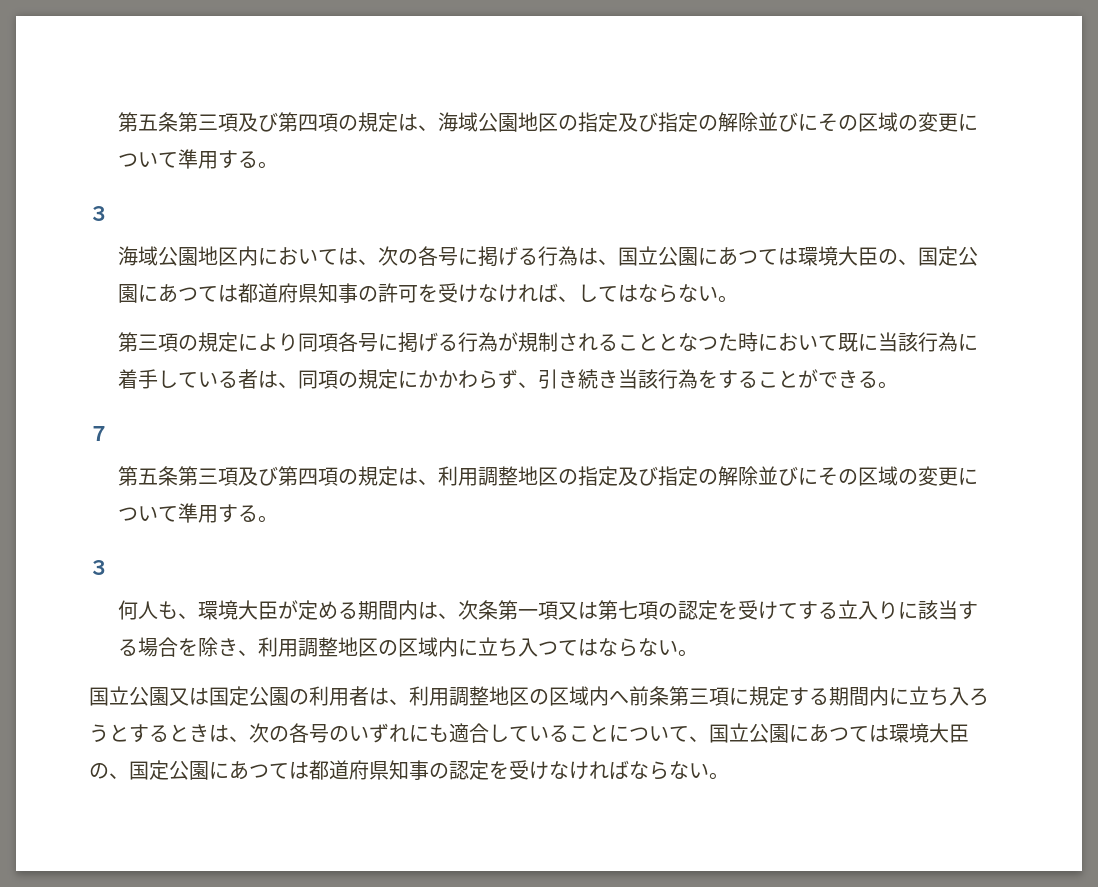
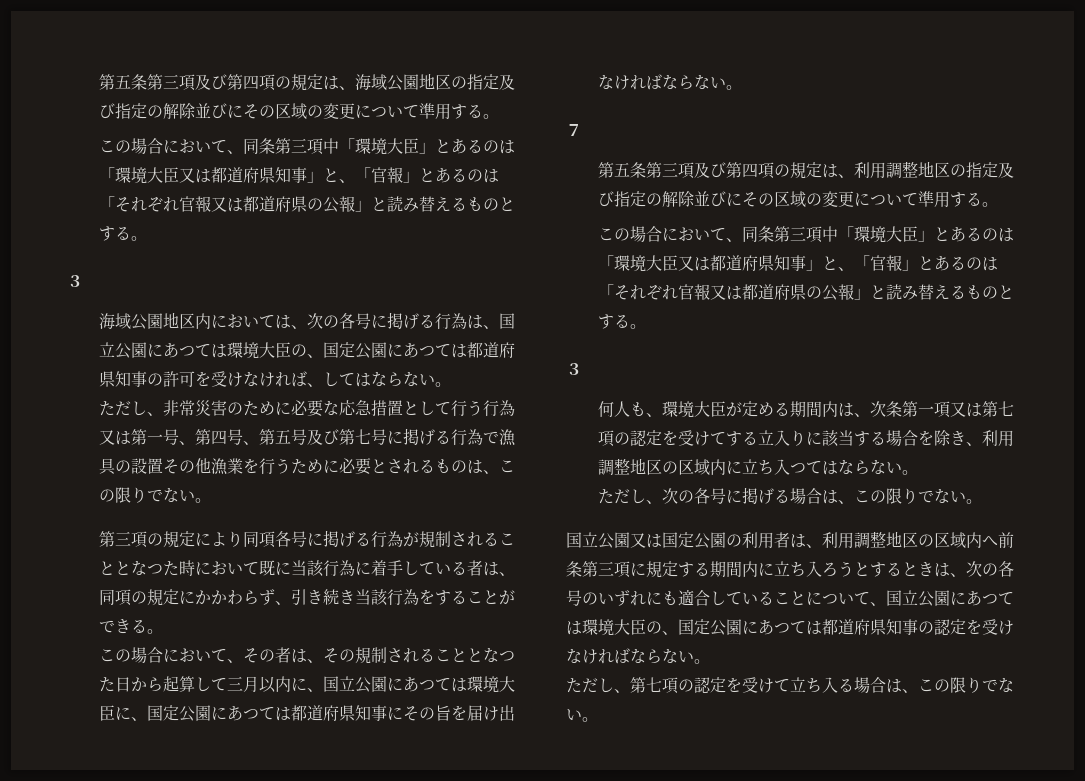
  第五条第三項及び第四項の規定は、海域公園地区の指定及び指定の解除並びにその区域の変更について準用する。
+ この場合において、同条第三項中「環境大臣」とあるのは「環境大臣又は都道府県知事」と、「官報」とあるのは「それぞれ官報又は都道府県の公報」と読み替えるものとする。
+ ただし、非常災害のために必要な応急措置として行う行為又は第一号、第四号、第五号及び第七号に掲げる行為で漁具の設置その他漁業を行うために必要とされるものは、この限りでない。
+ この場合において、その者は、その規制されることとなつた日から起算して三月以内に、国立公園にあつては環境大臣に、国定公園にあつては都道府県知事にその旨を届け出なければならない。
  第五条第三項及び第四項の規定は、利用調整地区の指定及び指定の解除並びにその区域の変更について準用する。
+ この場合において、同条第三項中「環境大臣」とあるのは「環境大臣又は都道府県知事」と、「官報」とあるのは「それぞれ官報又は都道府県の公報」と読み替えるものとする。
+ ただし、次の各号に掲げる場合は、この限りでない。
+ ただし、第七項の認定を受けて立ち入る場合は、この限りでない。

